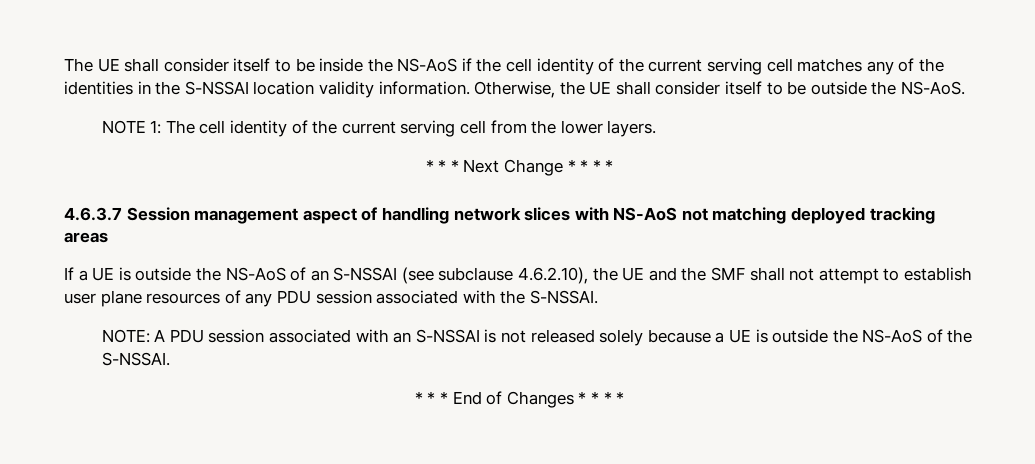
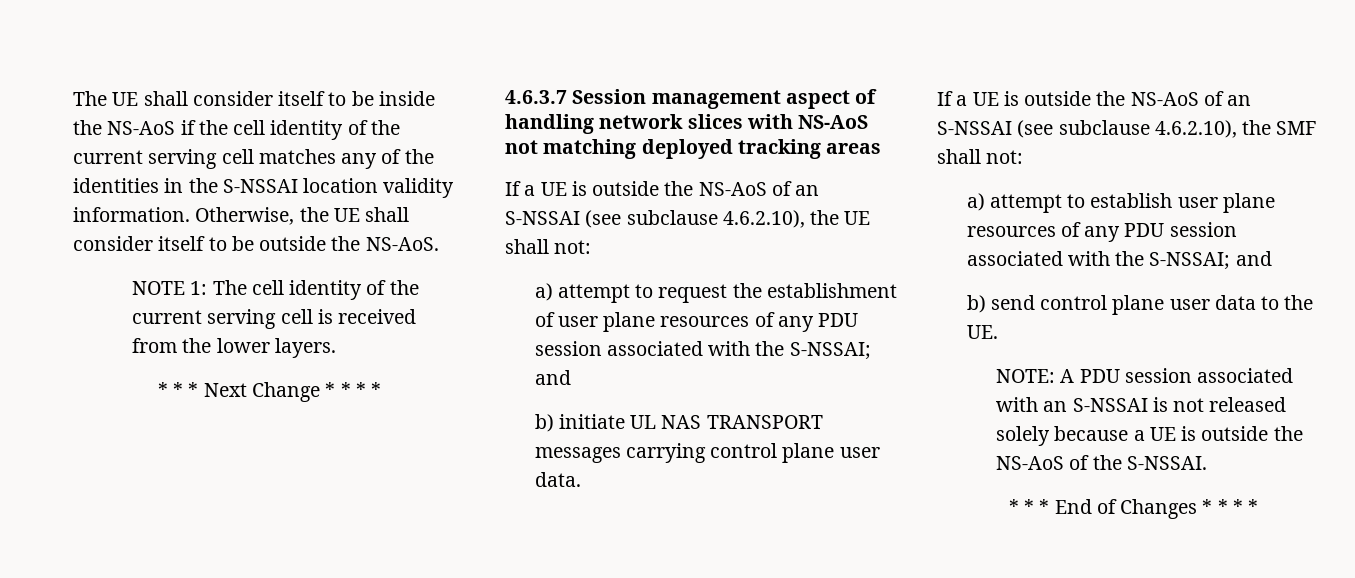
- NOTE 1: The cell identity of the current serving cell from the lower layers.
+ NOTE 1: The cell identity of the current serving cell is received from the lower layers.
- If a UE is outside the NS-AoS of an S-NSSAI (see subclause 4.6.2.10), the UE and the SMF shall not attempt to establish user plane resources of any PDU session associated with the S-NSSAI.
+ If a UE is outside the NS-AoS of an S-NSSAI (see subclause 4.6.2.10), the UE shall not:
+ a) attempt to request the establishment of user plane resources of any PDU session associated with the S-NSSAI; and
+ b) initiate UL NAS TRANSPORT messages carrying control plane user data.
+ If a UE is outside the NS-AoS of an S-NSSAI (see subclause 4.6.2.10), the SMF shall not:
+ a) attempt to establish user plane resources of any PDU session associated with the S-NSSAI; and
+ b) send control plane user data to the UE.

